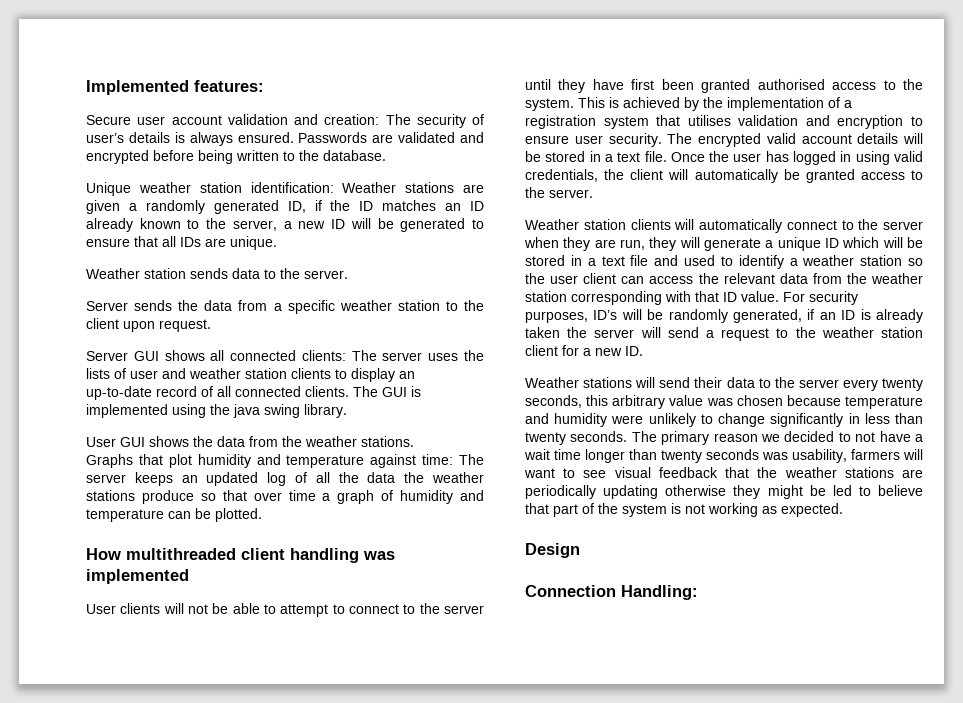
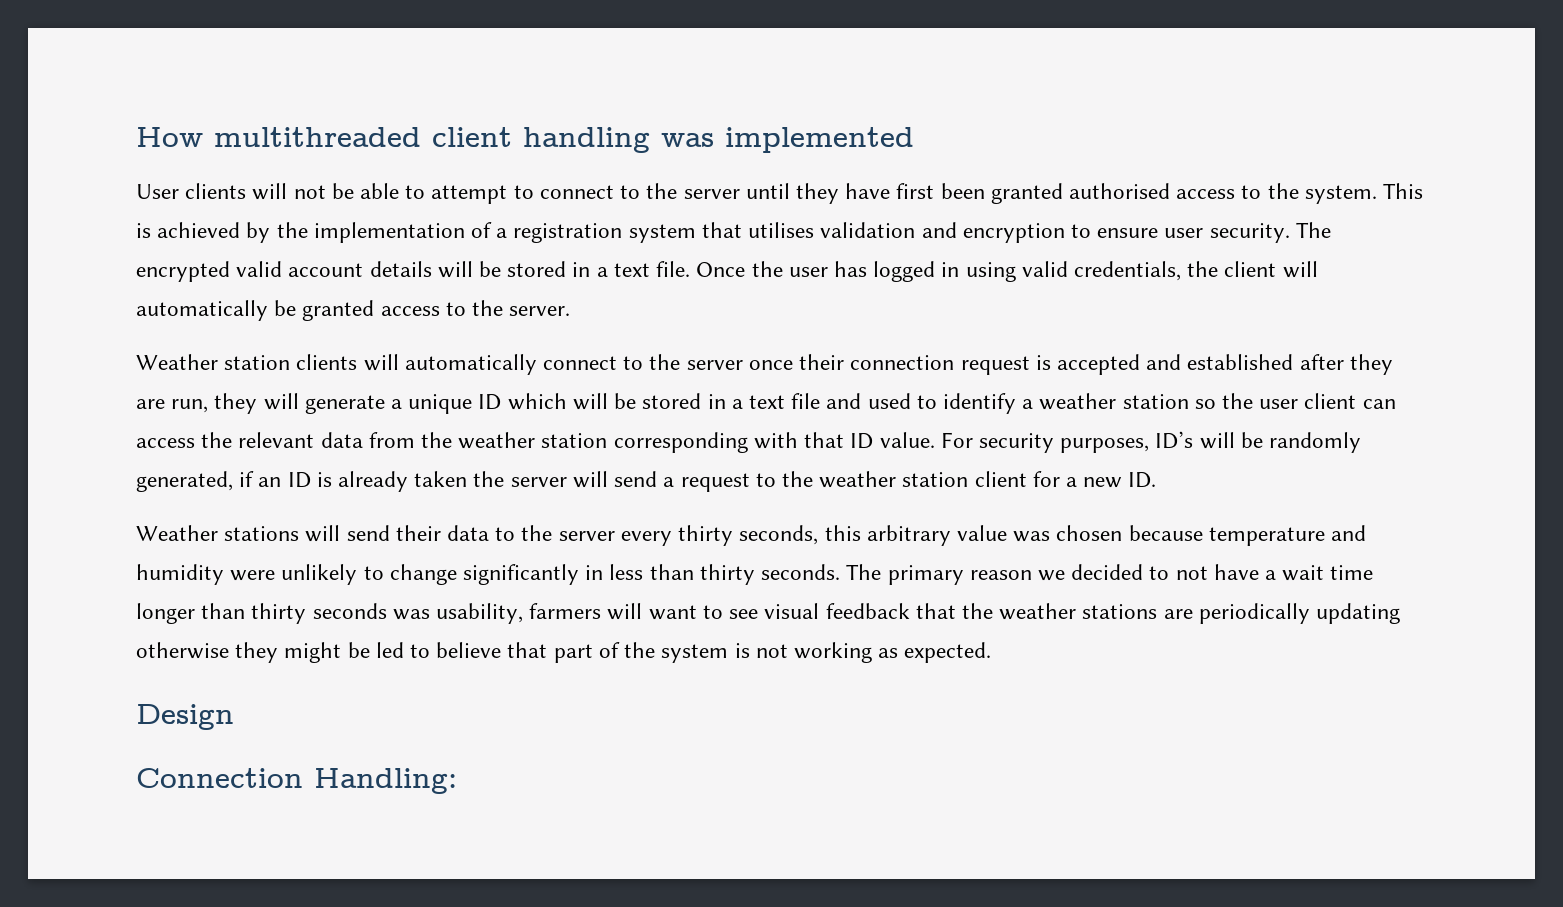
- Implemented features:
- Secure user account validation and creation: The security of user’s details is always ensured. Passwords are validated and encrypted before being written to the database.
- Unique weather station identification: Weather stations are given a randomly generated ID, if the ID matches an ID already known to the server, a new ID will be generated to ensure that all IDs are unique.
- Weather station sends data to the server.
- Server sends the data from a specific weather station to the client upon request.
- Server GUI shows all connected clients: The server uses the lists of user and weather station clients to display an up-to-date record of all connected clients. The GUI is implemented using the java swing library.
- User GUI shows the data from the weather stations.
- Graphs that plot humidity and temperature against time: The server keeps an updated log of all the data the weather stations produce so that over time a graph of humidity and temperature can be plotted.
- Weather station clients will automatically connect to the server when they are run, they will generate a unique ID which will be stored in a text file and used to identify a weather station so the user client can access the relevant data from the weather station corresponding with that ID value.
+ Weather station clients will automatically connect to the server once their connection request is accepted and established after they are run, they will generate a unique ID which will be stored in a text file and used to identify a weather station so the user client can access the relevant data from the weather station corresponding with that ID value.
- Weather stations will send their data to the server every twenty seconds, this arbitrary value was chosen because temperature and humidity were unlikely to change significantly in less than twenty seconds.
+ Weather stations will send their data to the server every thirty seconds, this arbitrary value was chosen because temperature and humidity were unlikely to change significantly in less than thirty seconds.
- The primary reason we decided to not have a wait time longer than twenty seconds was usability, farmers will want to see visual feedback that the weather stations are periodically updating otherwise they might be led to believe that part of the system is not working as expected.
+ The primary reason we decided to not have a wait time longer than thirty seconds was usability, farmers will want to see visual feedback that the weather stations are periodically updating otherwise they might be led to believe that part of the system is not working as expected.

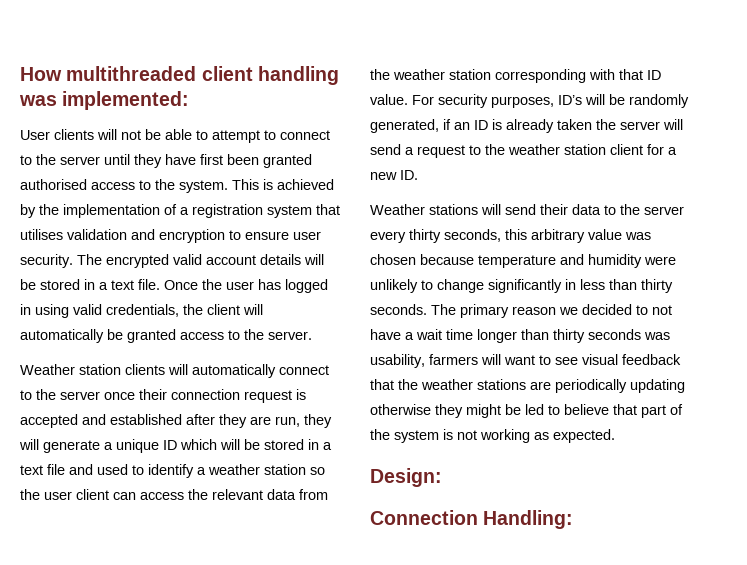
- How multithreaded client handling was implemented
+ How multithreaded client handling was implemented:
- Design
+ Design:

